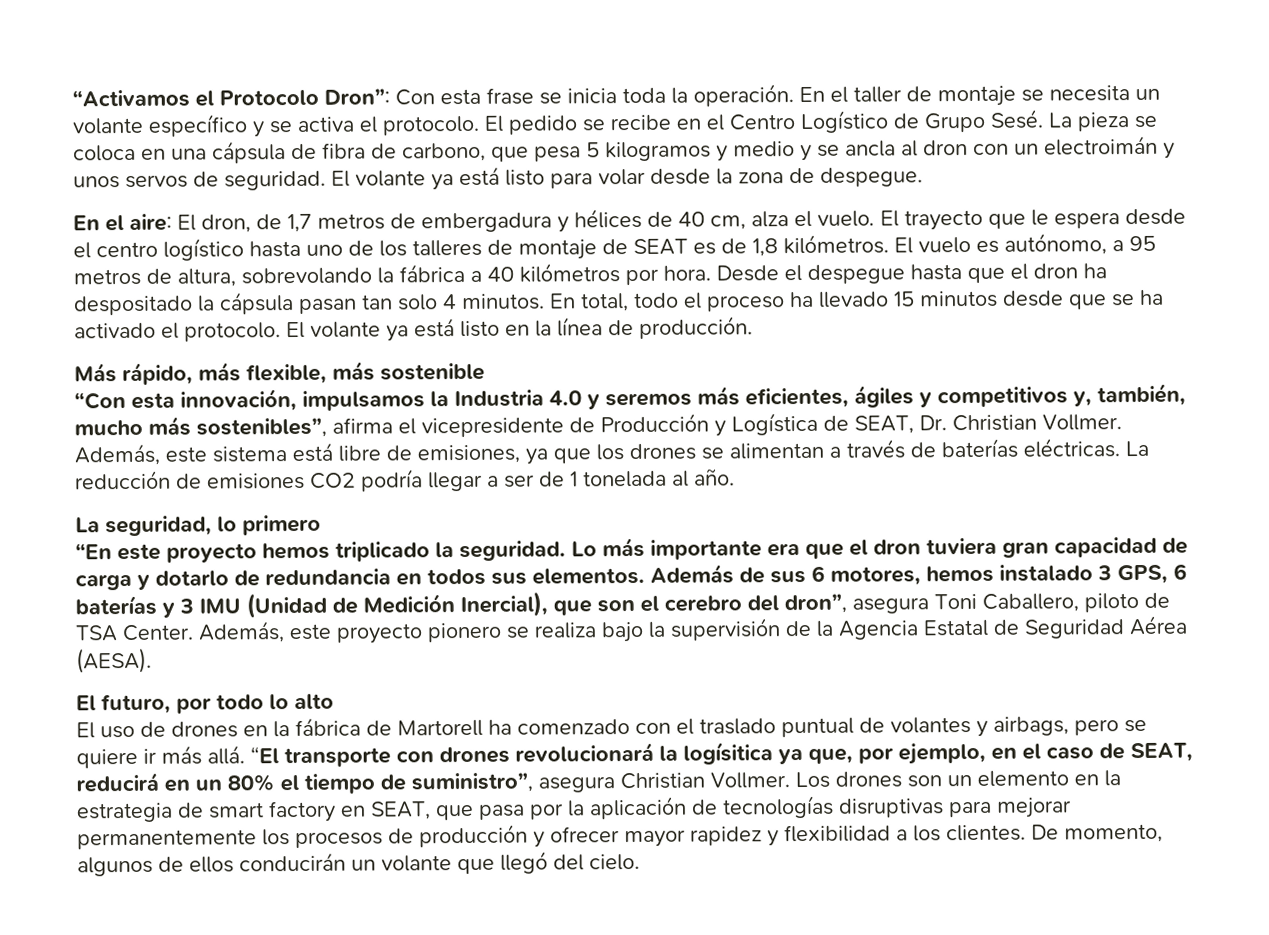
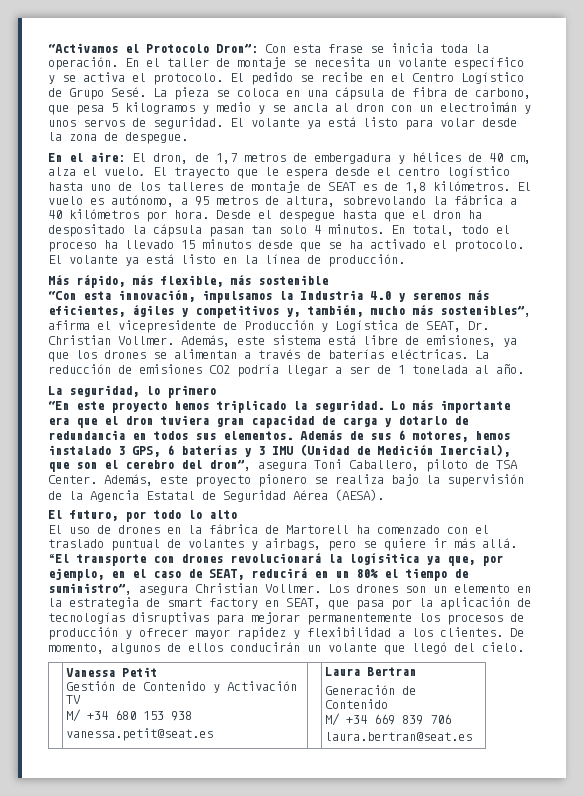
+ | Vanessa Petit
+ Gestión de Contenido y Activación TV
+ M/ +34 680 153 938
+ vanessa.petit@seat.es | | Laura Bertran
+ Generación de Contenido
+ M/ +34 669 839 706
+ laura.bertran@seat.es

